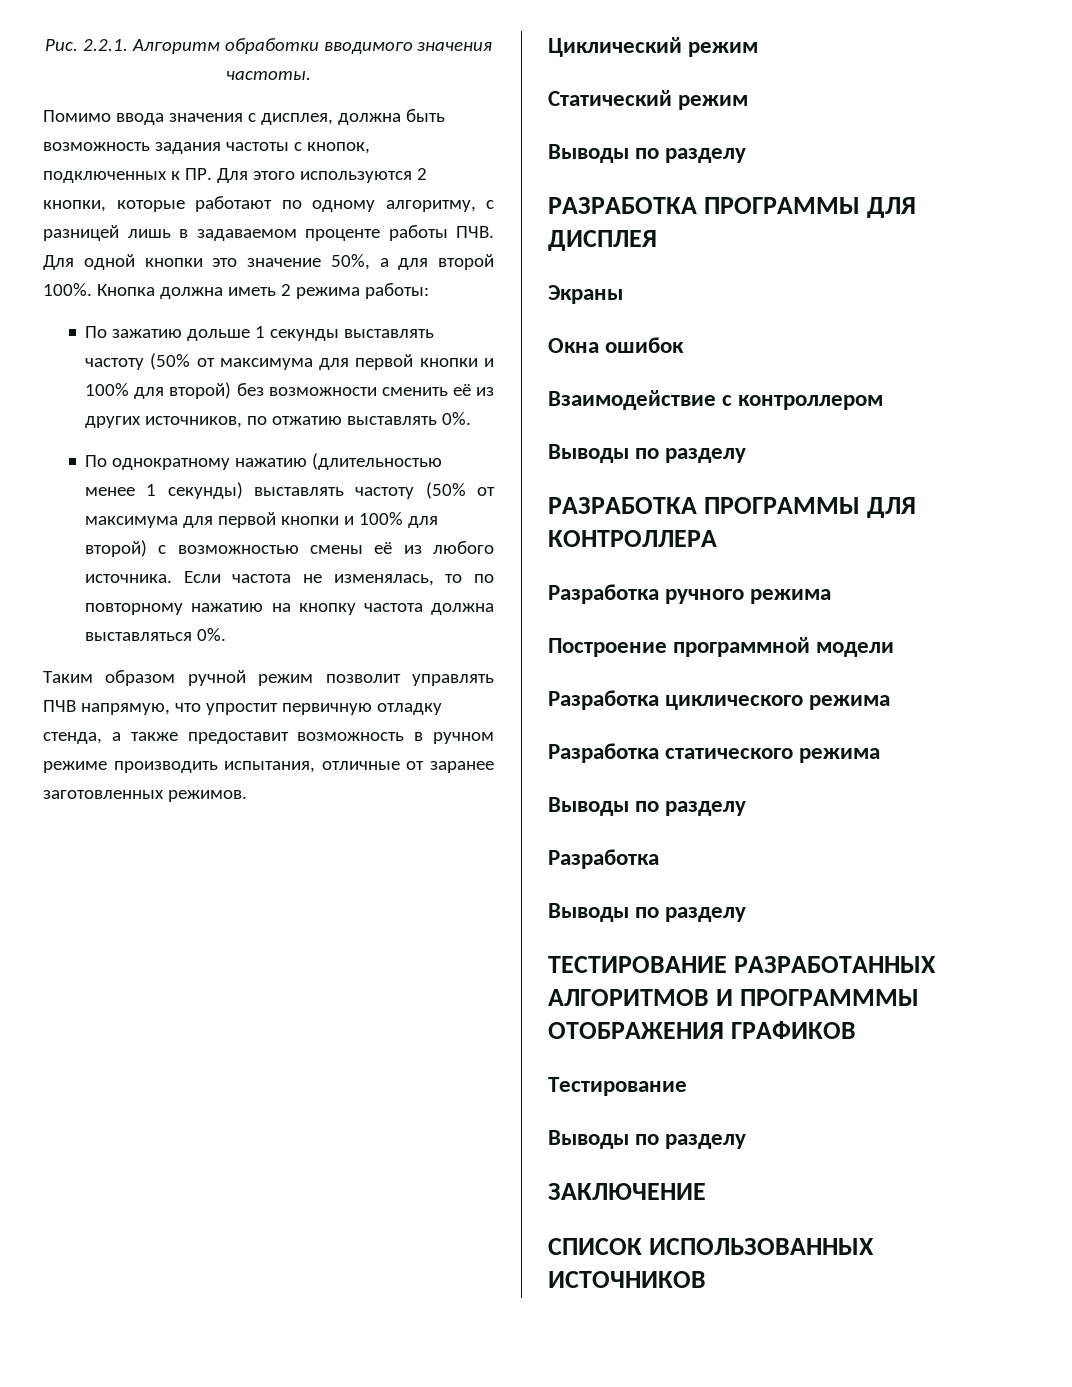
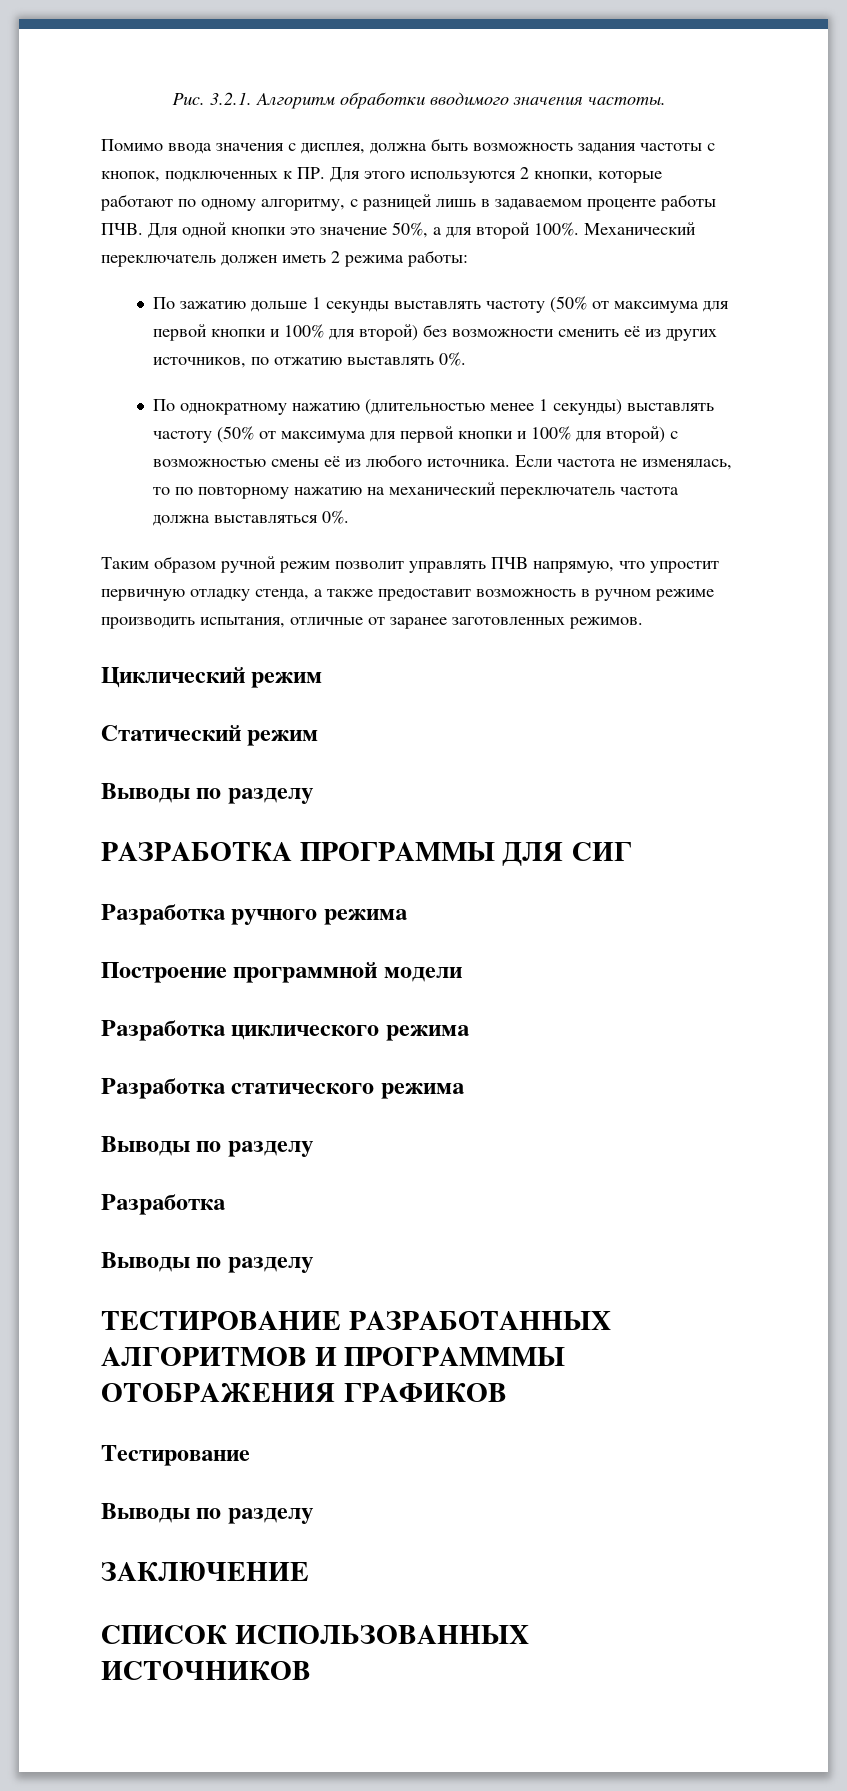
- Рис. 2.2.1. Алгоритм обработки вводимого значения частоты.
+ Рис. 3.2.1. Алгоритм обработки вводимого значения частоты.
- Кнопка должна иметь 2 режима работы:
+ Механический переключатель должен иметь 2 режима работы:
- Если частота не изменялась, то по повторному нажатию на кнопку частота должна выставляться 0%.
+ Если частота не изменялась, то по повторному нажатию на механический переключатель частота должна выставляться 0%.
- РАЗРАБОТКА ПРОГРАММЫ ДЛЯ ДИСПЛЕЯ
- Экраны
- Окна ошибок
- Взаимодействие с контроллером
- Выводы по разделу
- РАЗРАБОТКА ПРОГРАММЫ ДЛЯ КОНТРОЛЛЕРА
+ РАЗРАБОТКА ПРОГРАММЫ ДЛЯ СИГ

